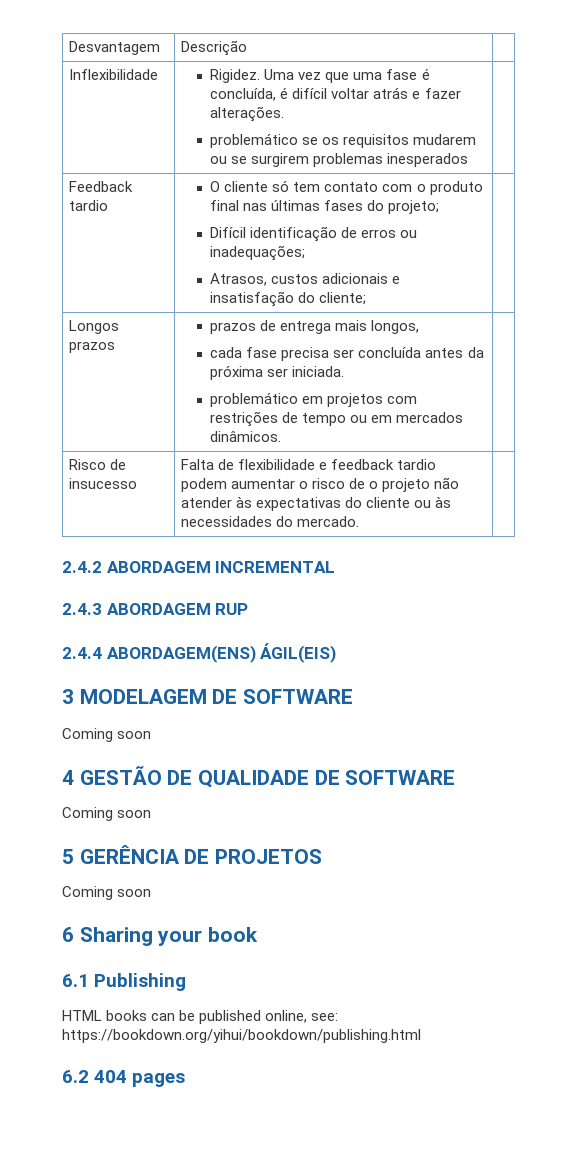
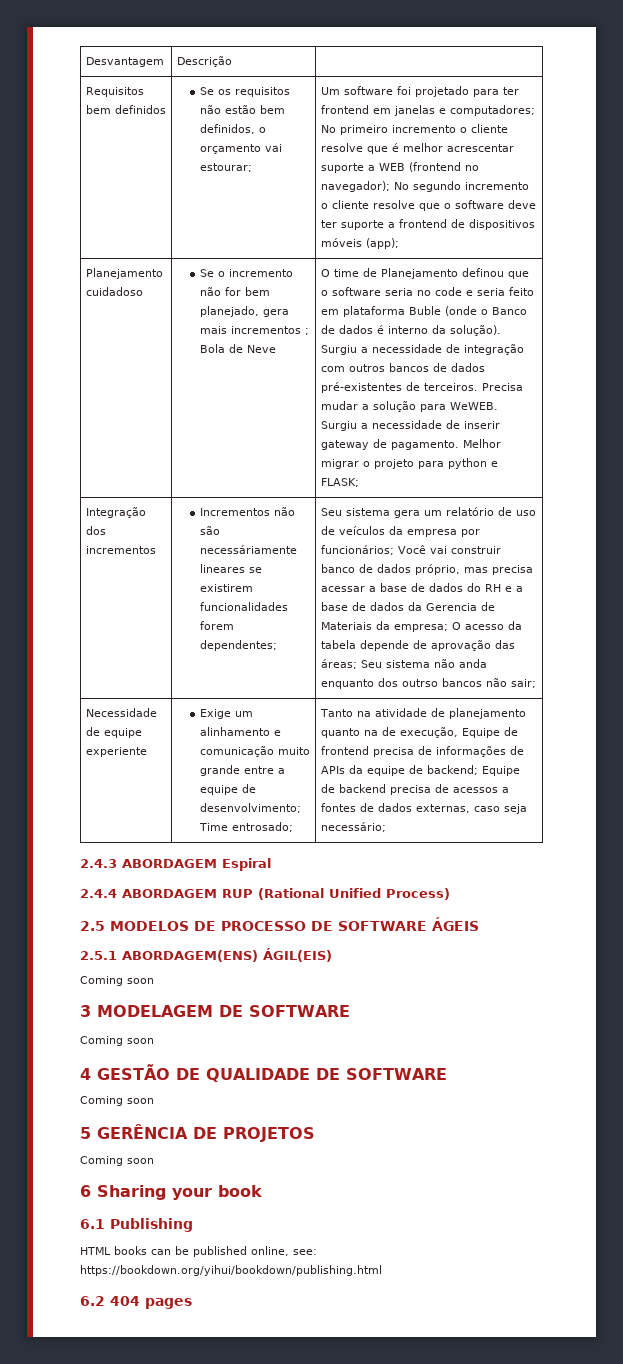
- Inflexibilidade | Rigidez. Uma vez que uma fase é concluída, é difícil voltar atrás e fazer alterações.
- problemático se os requisitos mudarem ou se surgirem problemas inesperados |
- Feedback tardio | O cliente só tem contato com o produto final nas últimas fases do projeto;
- Difícil identificação de erros ou inadequações;
- Atrasos, custos adicionais e insatisfação do cliente; |
- Longos prazos | prazos de entrega mais longos,
- cada fase precisa ser concluída antes da próxima ser iniciada.
- problemático em projetos com restrições de tempo ou em mercados dinâmicos. |
- Risco de insucesso | Falta de flexibilidade e feedback tardio podem aumentar o risco de o projeto não atender às expectativas do cliente ou às necessidades do mercado. |
- 2.4.2 ABORDAGEM INCREMENTAL
+ Requisitos bem definidos | Se os requisitos não estão bem definidos, o orçamento vai estourar; | Um software foi projetado para ter frontend em janelas e computadores; No primeiro incremento o cliente resolve que é melhor acrescentar suporte a WEB (frontend no navegador); No segundo incremento o cliente resolve que o software deve ter suporte a frontend de dispositivos móveis (app);
+ Planejamento cuidadoso | Se o incremento não for bem planejado, gera mais incrementos ; Bola de Neve | O time de Planejamento definou que o software seria no code e seria feito em plataforma Buble (onde o Banco de dados é interno da solução). Surgiu a necessidade de integração com outros bancos de dados pré-existentes de terceiros. Precisa mudar a solução para WeWEB. Surgiu a necessidade de inserir gateway de pagamento. Melhor migrar o projeto para python e FLASK;
+ Integração dos incrementos | Incrementos não são necessáriamente lineares se existirem funcionalidades forem dependentes; | Seu sistema gera um relatório de uso de veículos da empresa por funcionários; Você vai construir banco de dados próprio, mas precisa acessar a base de dados do RH e a base de dados da Gerencia de Materiais da empresa; O acesso da tabela depende de aprovação das áreas; Seu sistema não anda enquanto dos outrso bancos não sair;
+ Necessidade de equipe experiente | Exige um alinhamento e comunicação muito grande entre a equipe de desenvolvimento; Time entrosado; | Tanto na atividade de planejamento quanto na de execução, Equipe de frontend precisa de informações de APIs da equipe de backend; Equipe de backend precisa de acessos a fontes de dados externas, caso seja necessário;
- 2.4.3 ABORDAGEM RUP
+ 2.4.3 ABORDAGEM Espiral
- 2.4.4 ABORDAGEM(ENS) ÁGIL(EIS)
+ 2.4.4 ABORDAGEM RUP (Rational Unified Process)
+ 2.5 MODELOS DE PROCESSO DE SOFTWARE ÁGEIS
+ 2.5.1 ABORDAGEM(ENS) ÁGIL(EIS)
+ Coming soon

